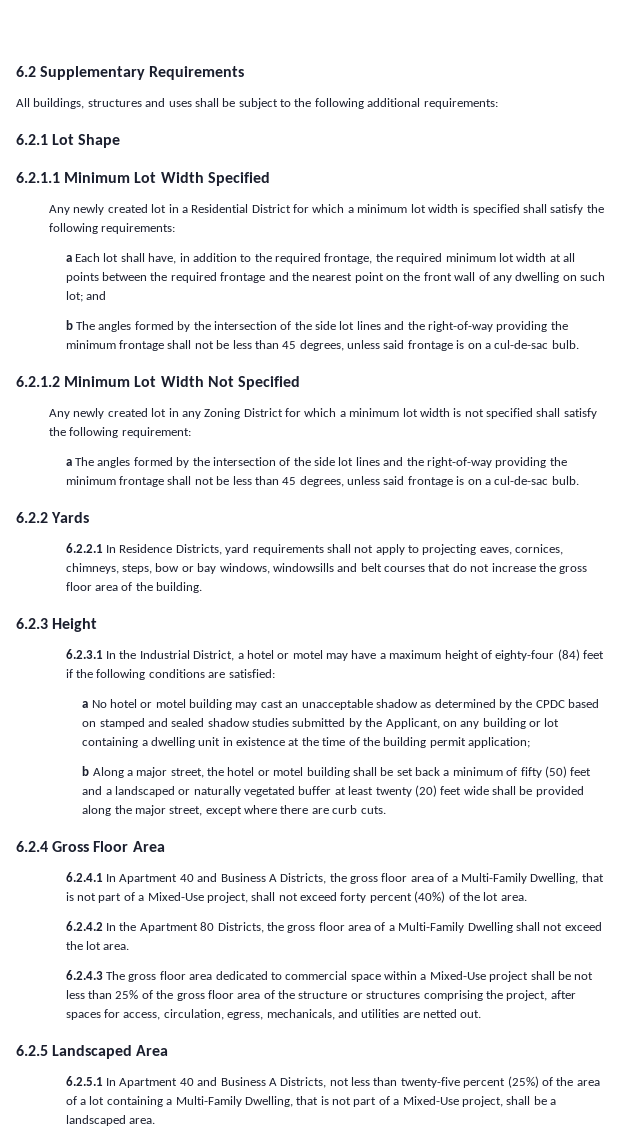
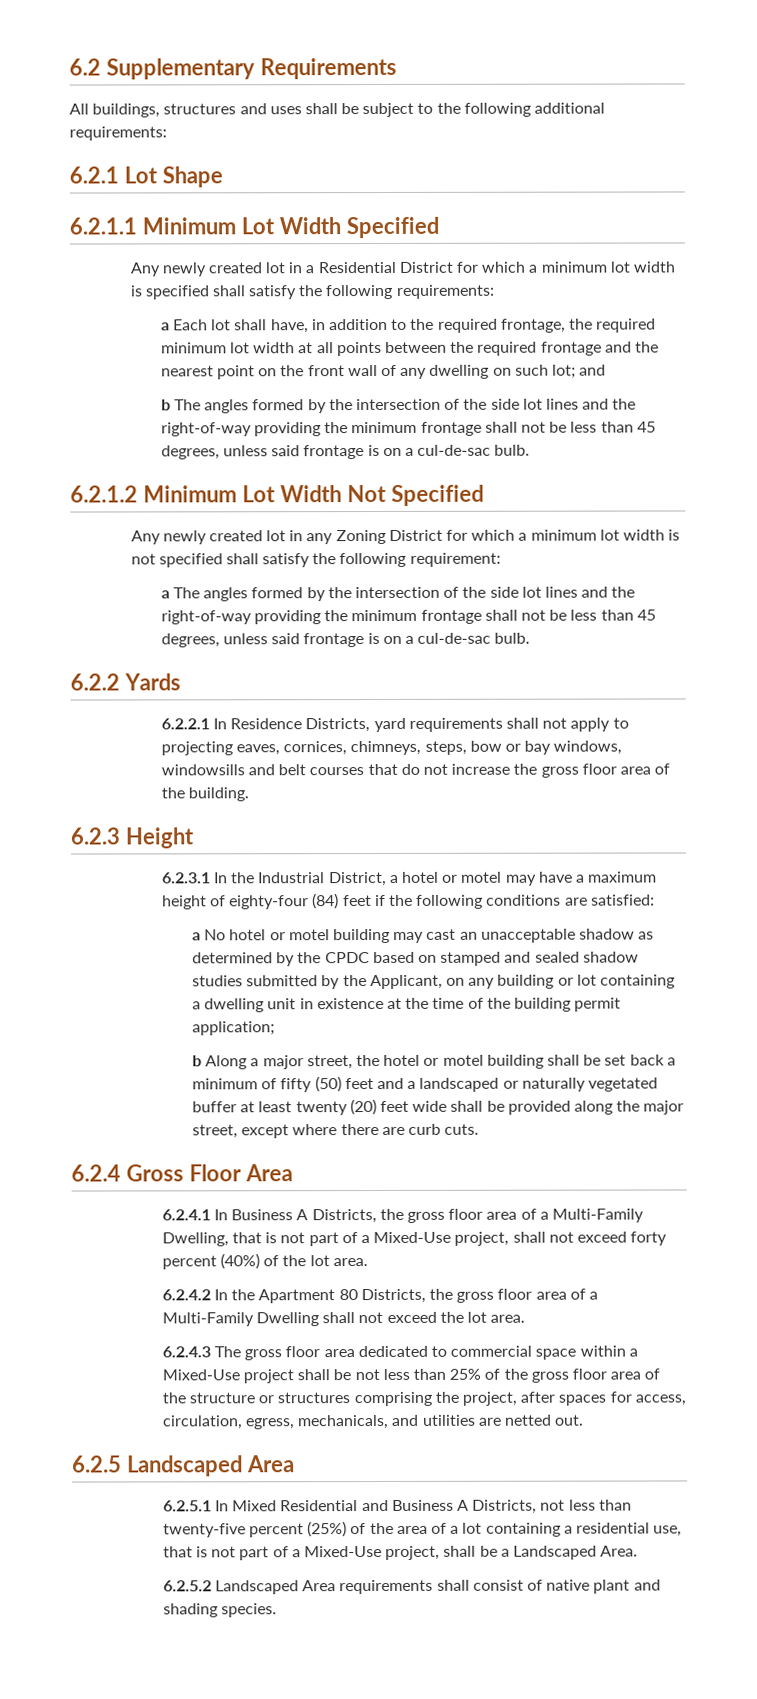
- 6.2.4.1 In Apartment 40 and Business A Districts, the gross floor area of a Multi-Family Dwelling, that is not part of a Mixed-Use project, shall not exceed forty percent (40%) of the lot area.
+ 6.2.4.1 In Business A Districts, the gross floor area of a Multi-Family Dwelling, that is not part of a Mixed-Use project, shall not exceed forty percent (40%) of the lot area.
- 6.2.5.1 In Apartment 40 and Business A Districts, not less than twenty-five percent (25%) of the area of a lot containing a Multi-Family Dwelling, that is not part of a Mixed-Use project, shall be a landscaped area.
+ 6.2.5.1 In Mixed Residential and Business A Districts, not less than twenty-five percent (25%) of the area of a lot containing a residential use, that is not part of a Mixed-Use project, shall be a Landscaped Area.
+ 6.2.5.2 Landscaped Area requirements shall consist of native plant and shading species.

